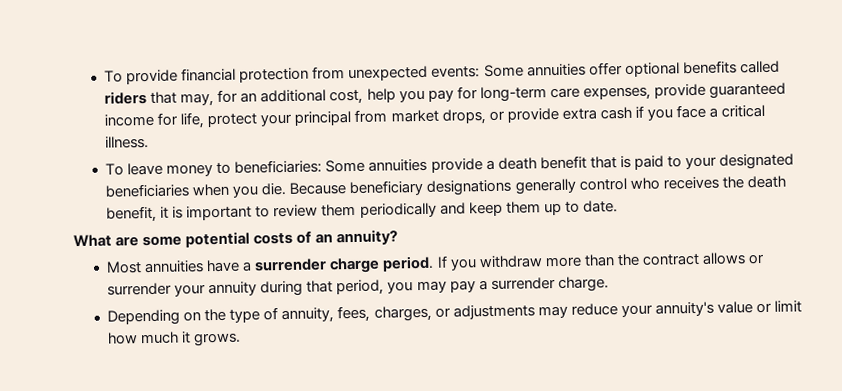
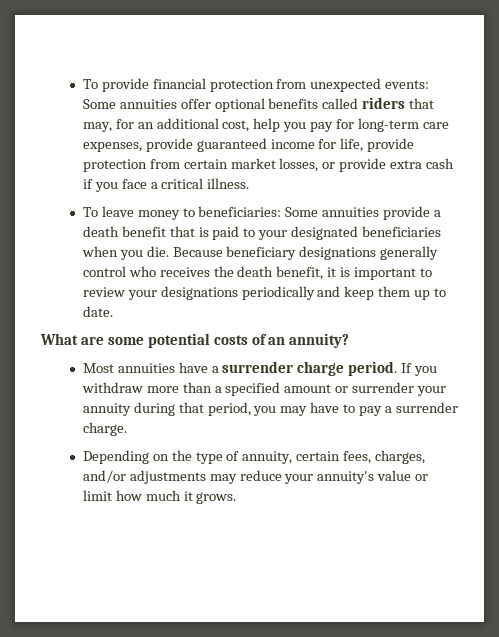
- To provide financial protection from unexpected events: Some annuities offer optional benefits called riders that may, for an additional cost, help you pay for long-term care expenses, provide guaranteed income for life, protect your principal from market drops, or provide extra cash if you face a critical illness.
+ To provide financial protection from unexpected events: Some annuities offer optional benefits called riders that may, for an additional cost, help you pay for long-term care expenses, provide guaranteed income for life, provide protection from certain market losses, or provide extra cash if you face a critical illness.
- Because beneficiary designations generally control who receives the death benefit, it is important to review them periodically and keep them up to date.
+ Because beneficiary designations generally control who receives the death benefit, it is important to review your designations periodically and keep them up to date.
- If you withdraw more than the contract allows or surrender your annuity during that period, you may pay a surrender charge.
+ If you withdraw more than a specified amount or surrender your annuity during that period, you may have to pay a surrender charge.
- Depending on the type of annuity, fees, charges, or adjustments may reduce your annuity's value or limit how much it grows.
+ Depending on the type of annuity, certain fees, charges, and/or adjustments may reduce your annuity's value or limit how much it grows.

